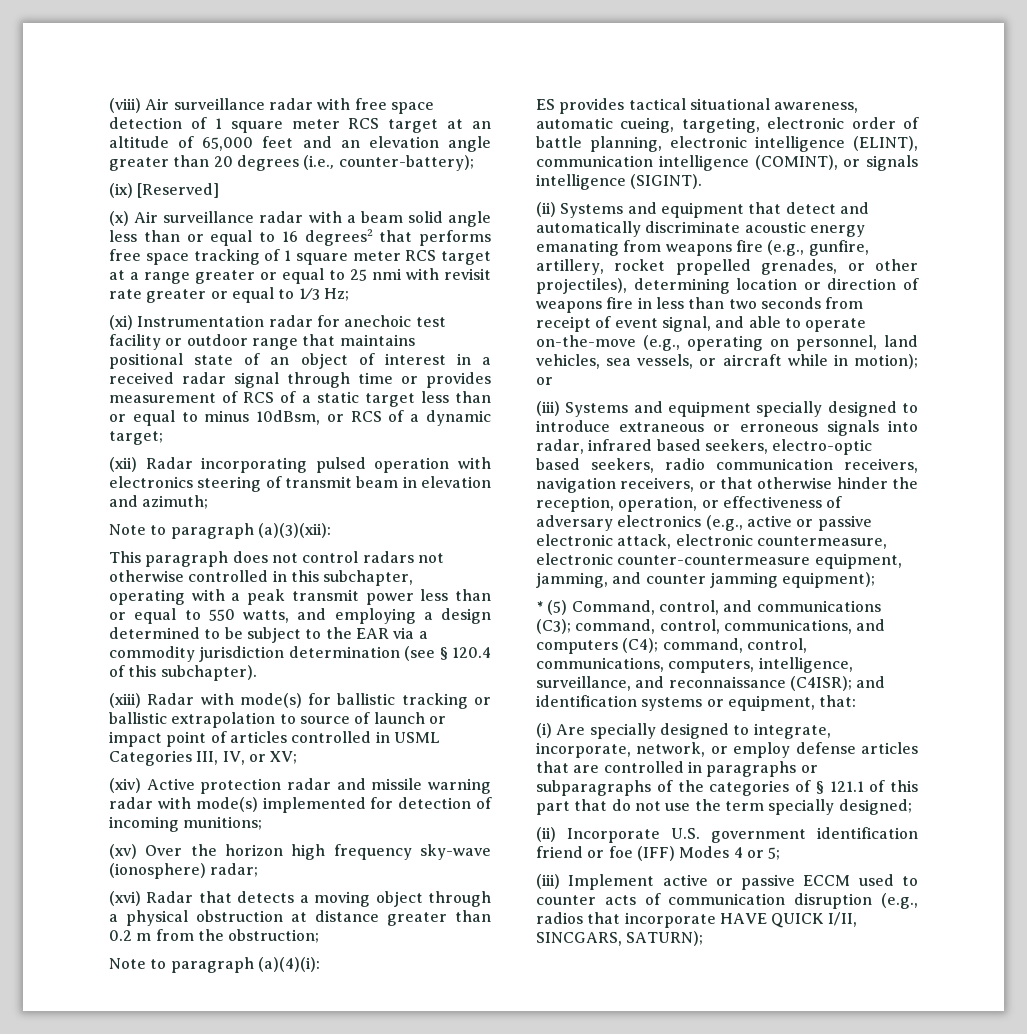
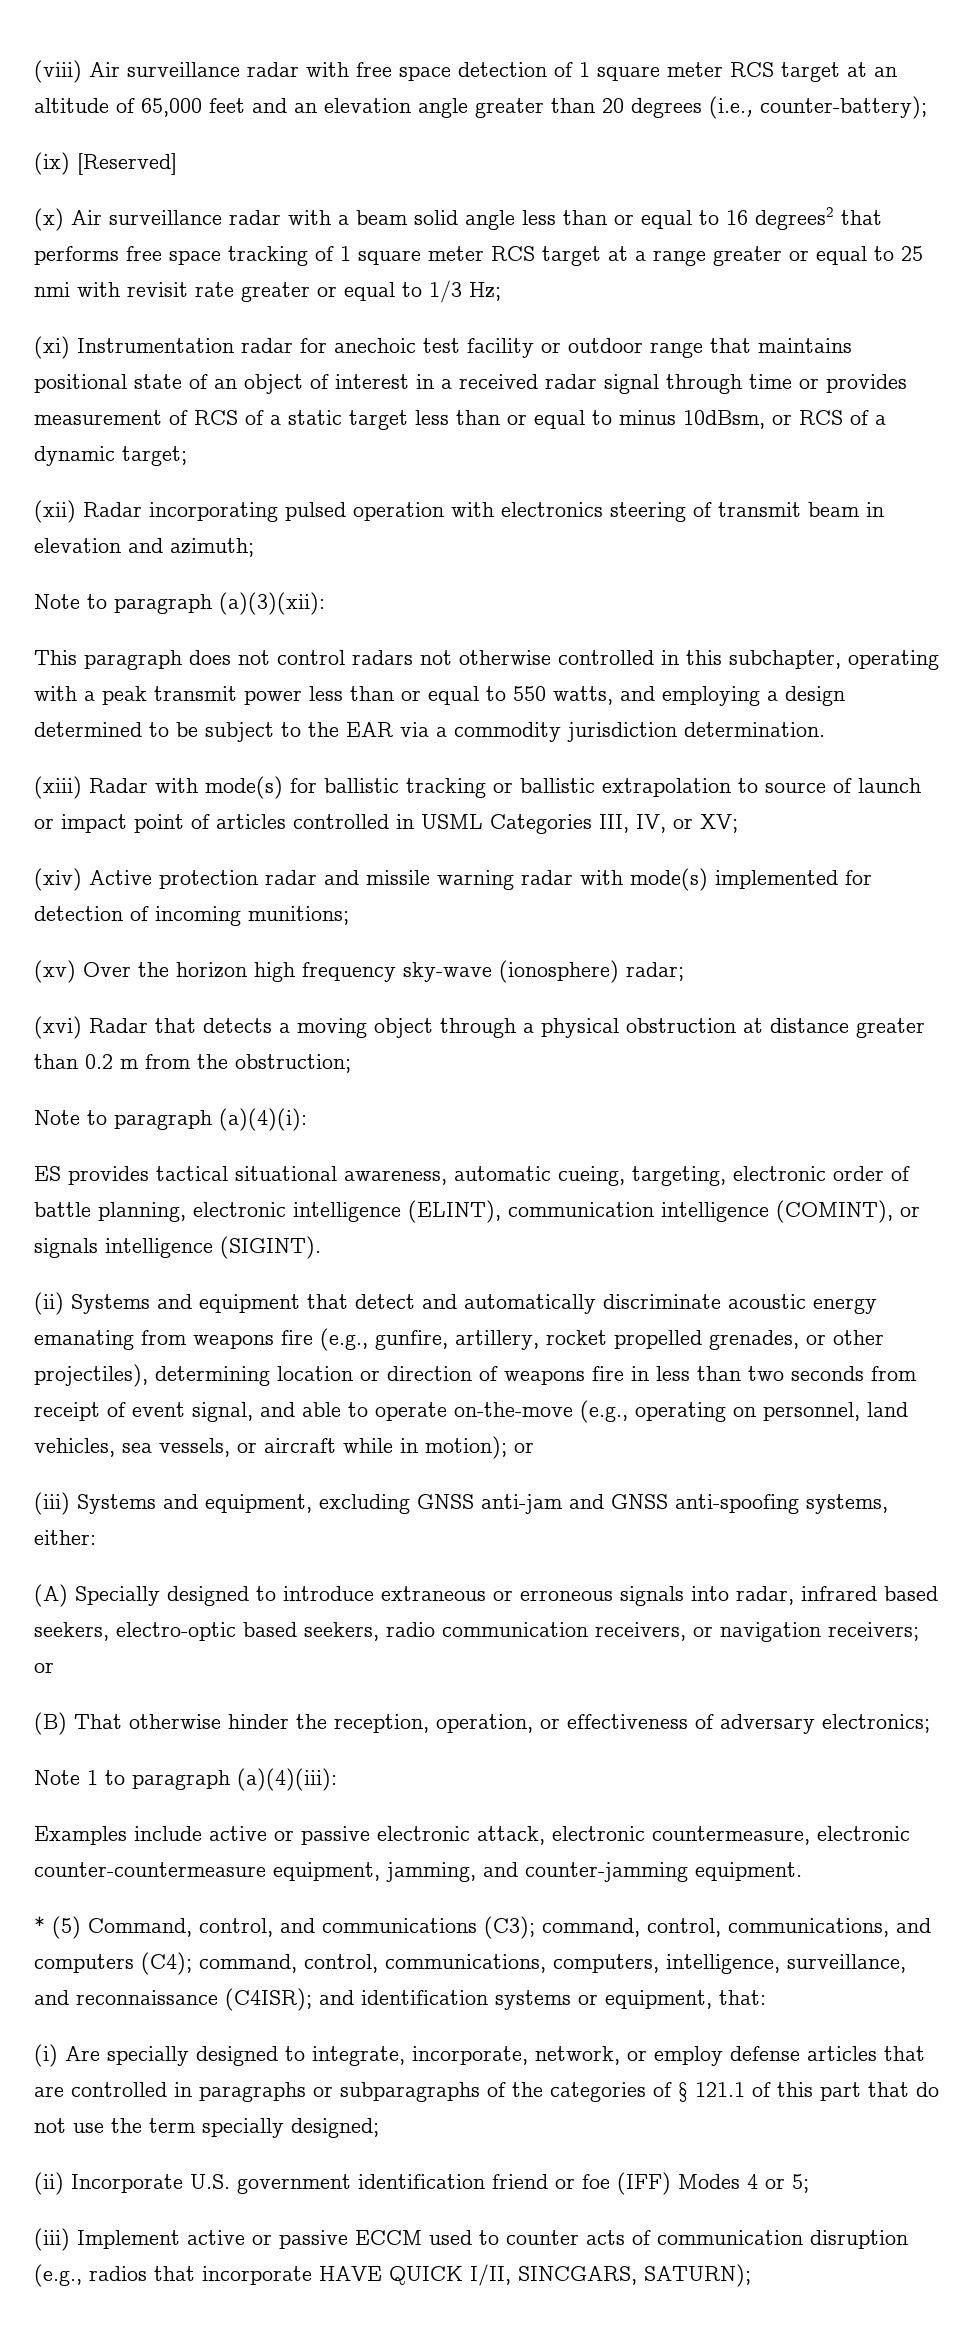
- This paragraph does not control radars not otherwise controlled in this subchapter, operating with a peak transmit power less than or equal to 550 watts, and employing a design determined to be subject to the EAR via a commodity jurisdiction determination (see § 120.4 of this subchapter).
+ This paragraph does not control radars not otherwise controlled in this subchapter, operating with a peak transmit power less than or equal to 550 watts, and employing a design determined to be subject to the EAR via a commodity jurisdiction determination.
- (iii) Systems and equipment specially designed to introduce extraneous or erroneous signals into radar, infrared based seekers, electro-optic based seekers, radio communication receivers, navigation receivers, or that otherwise hinder the reception, operation, or effectiveness of adversary electronics (e.g., active or passive electronic attack, electronic countermeasure, electronic counter-countermeasure equipment, jamming, and counter jamming equipment);
+ (iii) Systems and equipment, excluding GNSS anti-jam and GNSS anti-spoofing systems, either:
+ (A) Specially designed to introduce extraneous or erroneous signals into radar, infrared based seekers, electro-optic based seekers, radio communication receivers, or navigation receivers; or
+ (B) That otherwise hinder the reception, operation, or effectiveness of adversary electronics;
+ Note 1 to paragraph (a)(4)(iii):
+ Examples include active or passive electronic attack, electronic countermeasure, electronic counter-countermeasure equipment, jamming, and counter-jamming equipment.

